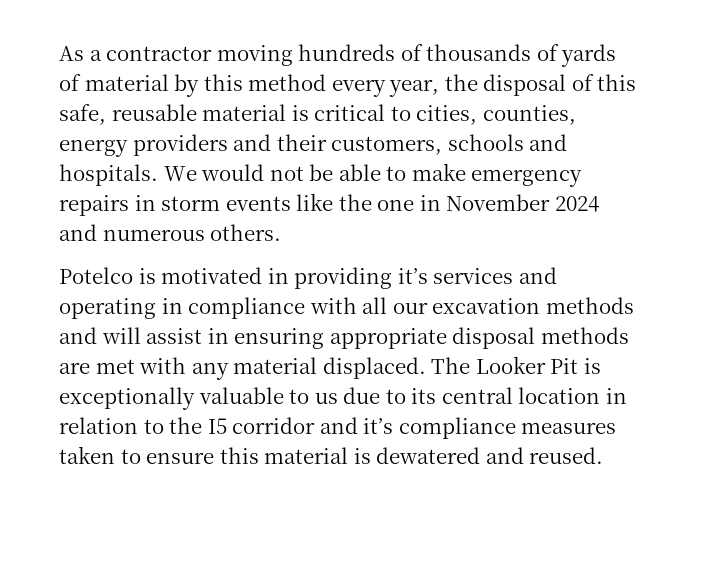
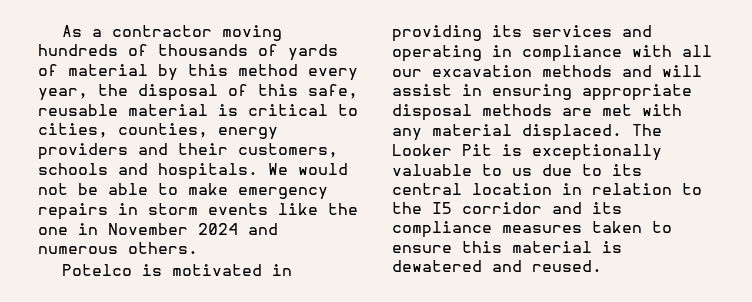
- Potelco is motivated in providing it’s services and operating in compliance with all our excavation methods and will assist in ensuring appropriate disposal methods are met with any material displaced.
+ Potelco is motivated in providing its services and operating in compliance with all our excavation methods and will assist in ensuring appropriate disposal methods are met with any material displaced.
- The Looker Pit is exceptionally valuable to us due to its central location in relation to the I5 corridor and it’s compliance measures taken to ensure this material is dewatered and reused.
+ The Looker Pit is exceptionally valuable to us due to its central location in relation to the I5 corridor and its compliance measures taken to ensure this material is dewatered and reused.

